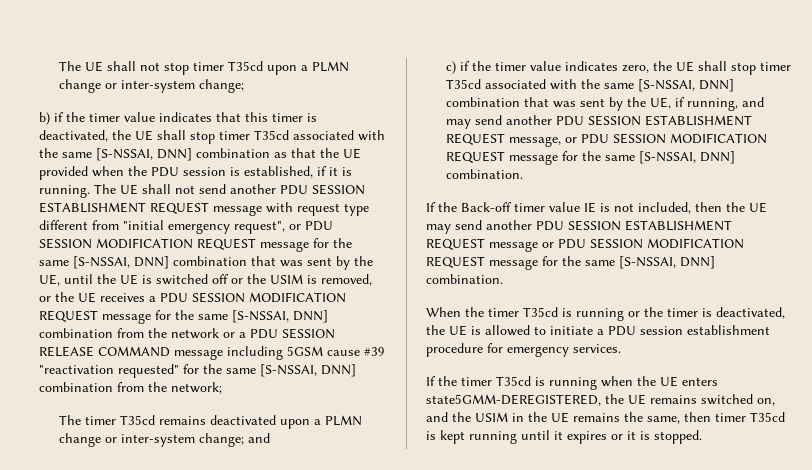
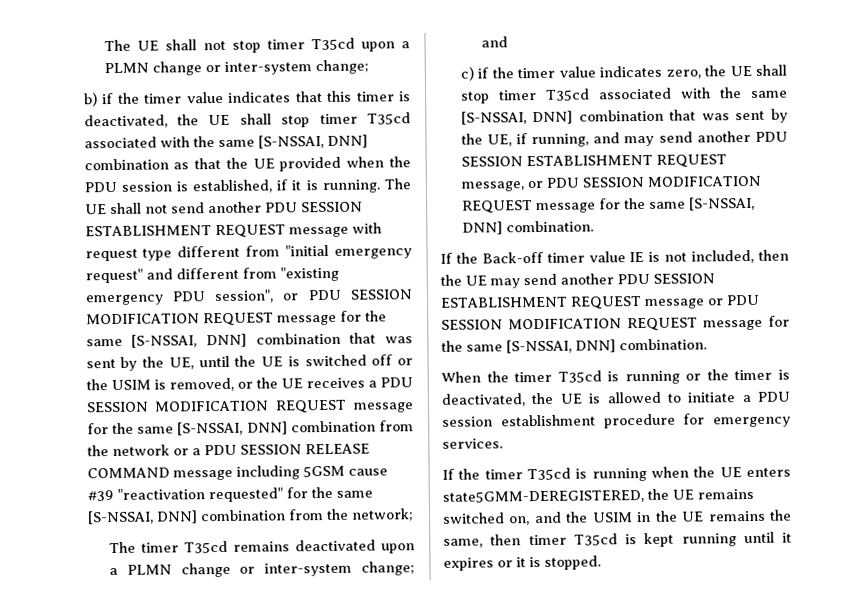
- The UE shall not send another PDU SESSION ESTABLISHMENT REQUEST message with request type different from "initial emergency request", or PDU SESSION MODIFICATION REQUEST message for the same [S-NSSAI, DNN] combination that was sent by the UE, until the UE is switched off or the USIM is removed, or the UE receives a PDU SESSION MODIFICATION REQUEST message for the same [S-NSSAI, DNN] combination from the network or a PDU SESSION RELEASE COMMAND message including 5GSM cause #39 "reactivation requested" for the same [S-NSSAI, DNN] combination from the network;
+ The UE shall not send another PDU SESSION ESTABLISHMENT REQUEST message with request type different from "initial emergency request" and different from "existing emergency PDU session", or PDU SESSION MODIFICATION REQUEST message for the same [S-NSSAI, DNN] combination that was sent by the UE, until the UE is switched off or the USIM is removed, or the UE receives a PDU SESSION MODIFICATION REQUEST message for the same [S-NSSAI, DNN] combination from the network or a PDU SESSION RELEASE COMMAND message including 5GSM cause #39 "reactivation requested" for the same [S-NSSAI, DNN] combination from the network;

